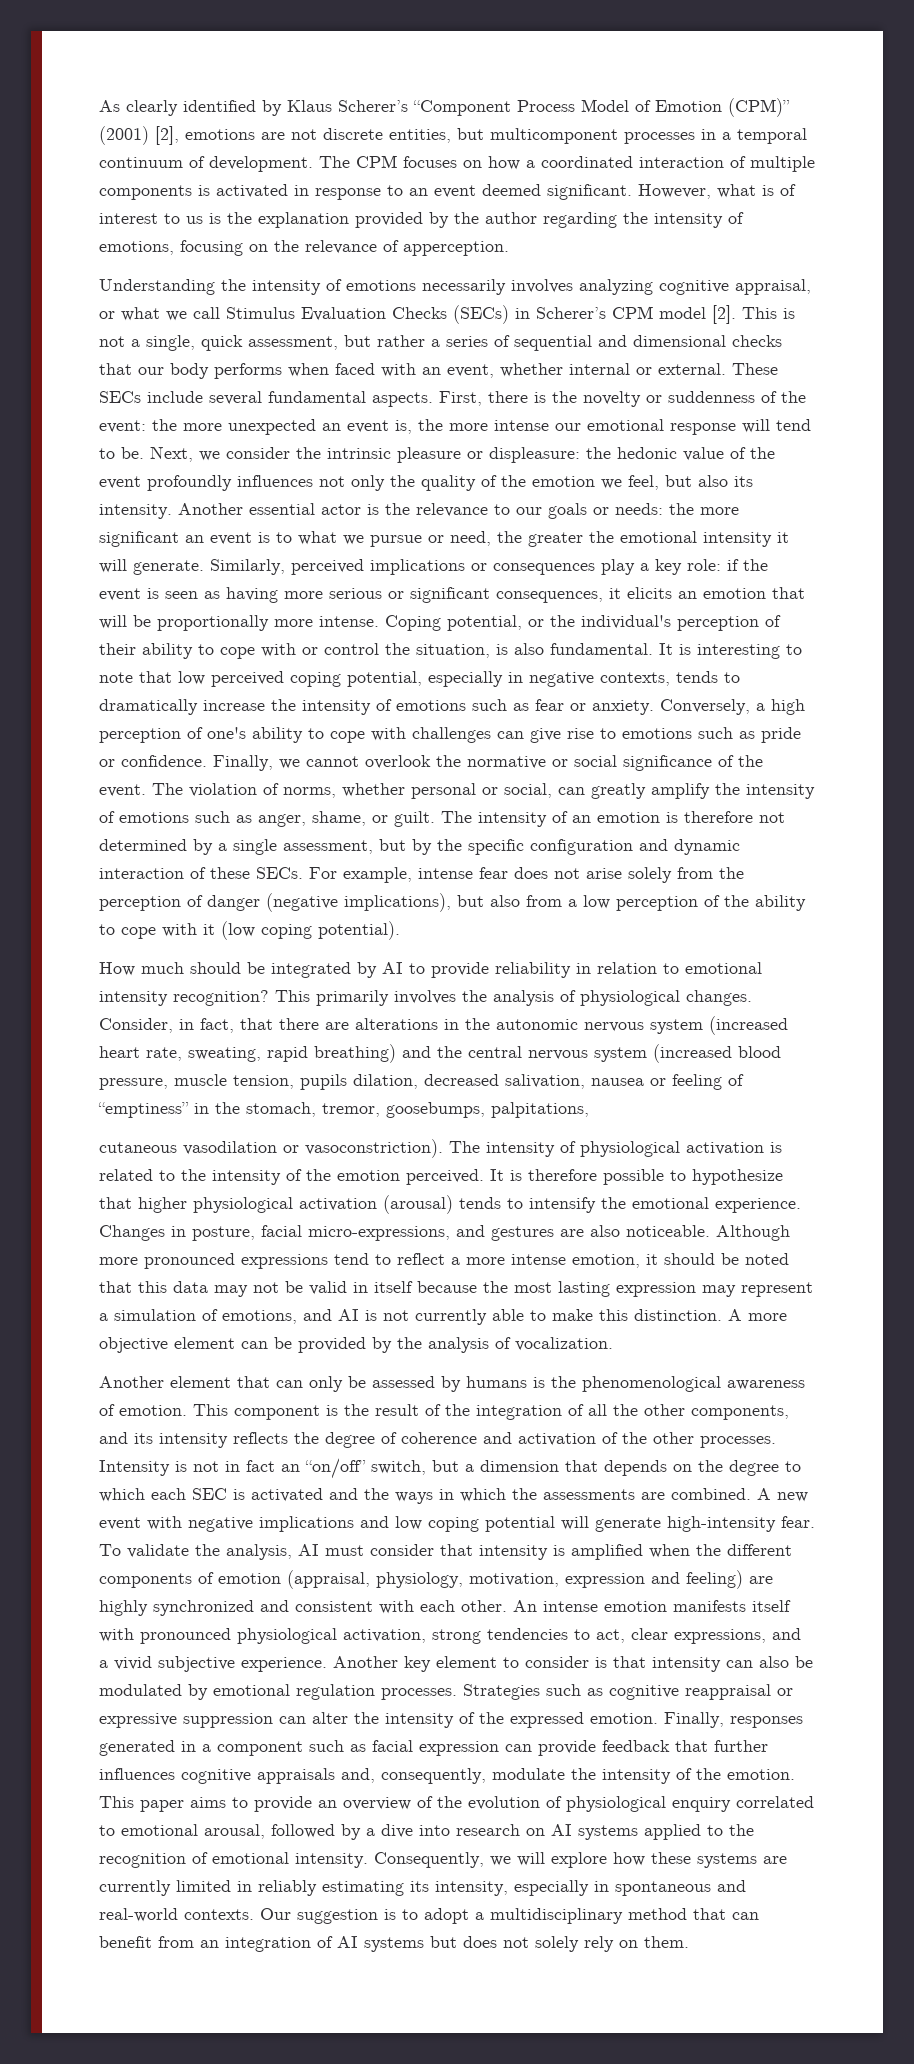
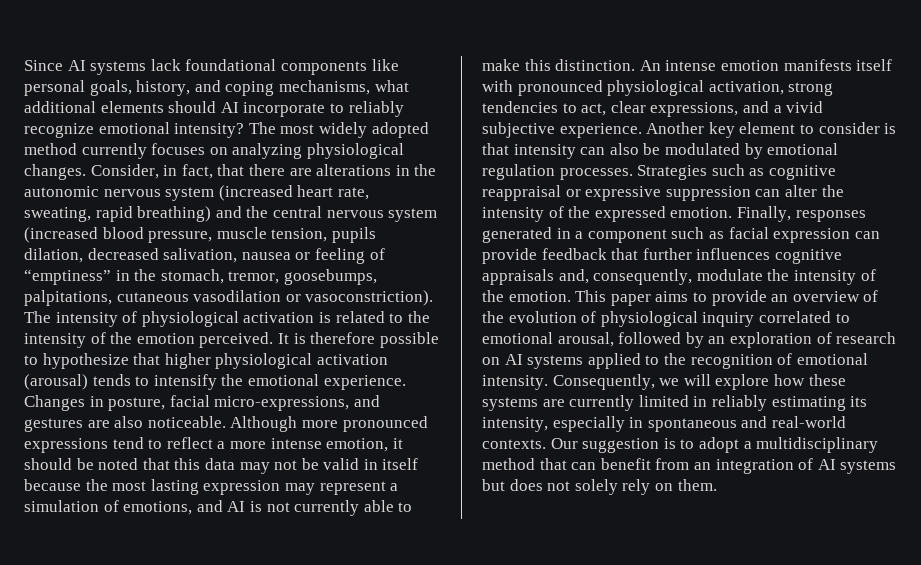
- As clearly identified by Klaus Scherer’s “Component Process Model of Emotion (CPM)” (2001) [2], emotions are not discrete entities, but multicomponent processes in a temporal continuum of development. The CPM focuses on how a coordinated interaction of multiple components is activated in response to an event deemed significant. However, what is of interest to us is the explanation provided by the author regarding the intensity of emotions, focusing on the relevance of apperception.
- Understanding the intensity of emotions necessarily involves analyzing cognitive appraisal, or what we call Stimulus Evaluation Checks (SECs) in Scherer’s CPM model [2]. This is not a single, quick assessment, but rather a series of sequential and dimensional checks that our body performs when faced with an event, whether internal or external. These SECs include several fundamental aspects. First, there is the novelty or suddenness of the event: the more unexpected an event is, the more intense our emotional response will tend to be. Next, we consider the intrinsic pleasure or displeasure: the hedonic value of the event profoundly influences not only the quality of the emotion we feel, but also its intensity. Another essential actor is the relevance to our goals or needs: the more significant an event is to what we pursue or need, the greater the emotional intensity it will generate. Similarly, perceived implications or consequences play a key role: if the event is seen as having more serious or significant consequences, it elicits an emotion that will be proportionally more intense. Coping potential, or the individual's perception of their ability to cope with or control the situation, is also fundamental. It is interesting to note that low perceived coping potential, especially in negative contexts, tends to dramatically increase the intensity of emotions such as fear or anxiety. Conversely, a high perception of one's ability to cope with challenges can give rise to emotions such as pride or confidence. Finally, we cannot overlook the normative or social significance of the event. The violation of norms, whether personal or social, can greatly amplify the intensity of emotions such as anger, shame, or guilt. The intensity of an emotion is therefore not determined by a single assessment, but by the specific configuration and dynamic interaction of these SECs. For example, intense fear does not arise solely from the perception of danger (negative implications), but also from a low perception of the ability to cope with it (low coping potential).
- How much should be integrated by AI to provide reliability in relation to emotional intensity recognition? This primarily involves the analysis of physiological changes.
+ Since AI systems lack foundational components like personal goals, history, and coping mechanisms, what additional elements should AI incorporate to reliably recognize emotional intensity? The most widely adopted method currently focuses on analyzing physiological changes.
- Consider, in fact, that there are alterations in the autonomic nervous system (increased heart rate, sweating, rapid breathing) and the central nervous system (increased blood pressure, muscle tension, pupils dilation, decreased salivation, nausea or feeling of “emptiness” in the stomach, tremor, goosebumps, palpitations,
- cutaneous vasodilation or vasoconstriction).
+ Consider, in fact, that there are alterations in the autonomic nervous system (increased heart rate, sweating, rapid breathing) and the central nervous system (increased blood pressure, muscle tension, pupils dilation, decreased salivation, nausea or feeling of “emptiness” in the stomach, tremor, goosebumps, palpitations, cutaneous vasodilation or vasoconstriction).
- A more objective element can be provided by the analysis of vocalization.
- Another element that can only be assessed by humans is the phenomenological awareness of emotion. This component is the result of the integration of all the other components, and its intensity reflects the degree of coherence and activation of the other processes. Intensity is not in fact an “on/off” switch, but a dimension that depends on the degree to which each SEC is activated and the ways in which the assessments are combined. A new event with negative implications and low coping potential will generate high-intensity fear. To validate the analysis, AI must consider that intensity is amplified when the different components of emotion (appraisal, physiology, motivation, expression and feeling) are highly synchronized and consistent with each other.
- This paper aims to provide an overview of the evolution of physiological enquiry correlated to emotional arousal, followed by a dive into research on AI systems applied to the recognition of emotional intensity.
+ This paper aims to provide an overview of the evolution of physiological inquiry correlated to emotional arousal, followed by an exploration of research on AI systems applied to the recognition of emotional intensity.

